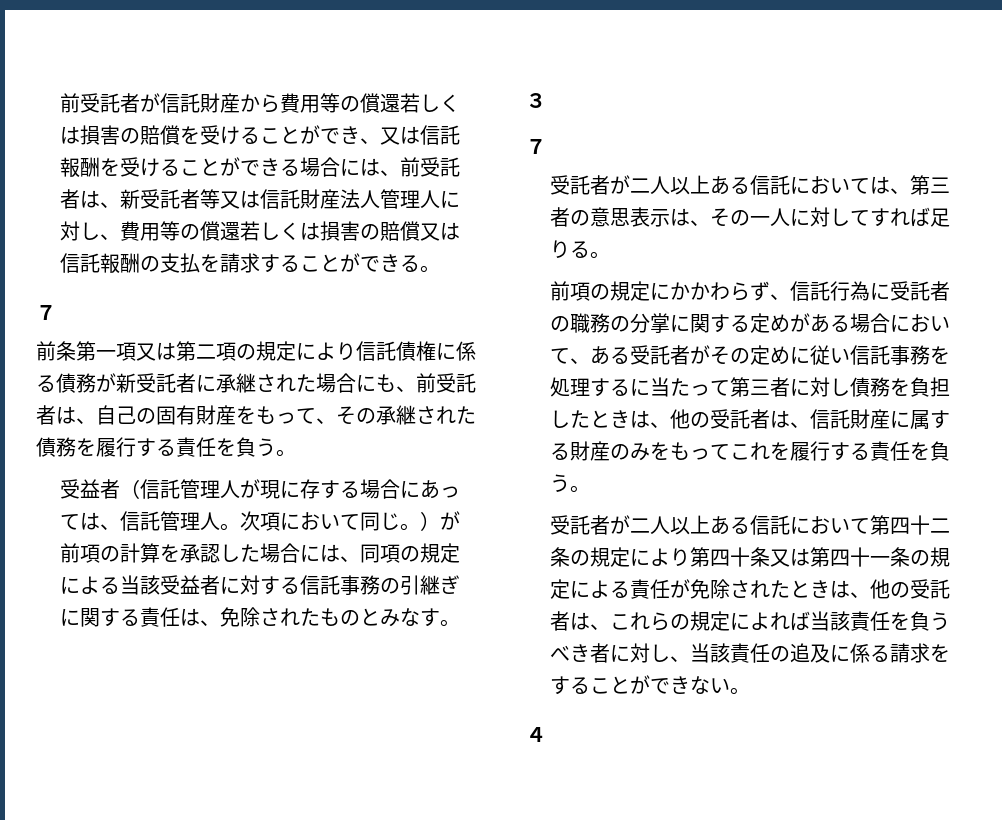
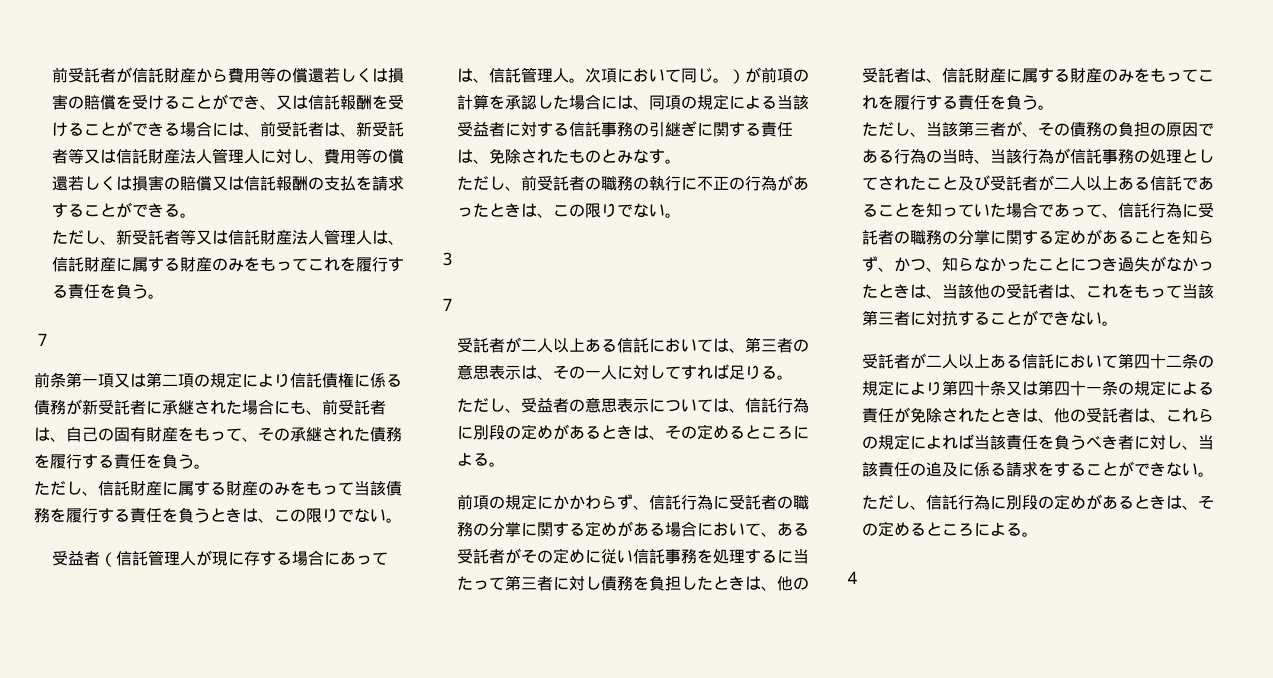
+ ただし、新受託者等又は信託財産法人管理人は、信託財産に属する財産のみをもってこれを履行する責任を負う。
+ ただし、信託財産に属する財産のみをもって当該債務を履行する責任を負うときは、この限りでない。
+ ただし、前受託者の職務の執行に不正の行為があったときは、この限りでない。
+ ただし、受益者の意思表示については、信託行為に別段の定めがあるときは、その定めるところによる。
+ ただし、当該第三者が、その債務の負担の原因である行為の当時、当該行為が信託事務の処理としてされたこと及び受託者が二人以上ある信託であることを知っていた場合であって、信託行為に受託者の職務の分掌に関する定めがあることを知らず、かつ、知らなかったことにつき過失がなかったときは、当該他の受託者は、これをもって当該第三者に対抗することができない。
+ ただし、信託行為に別段の定めがあるときは、その定めるところによる。

